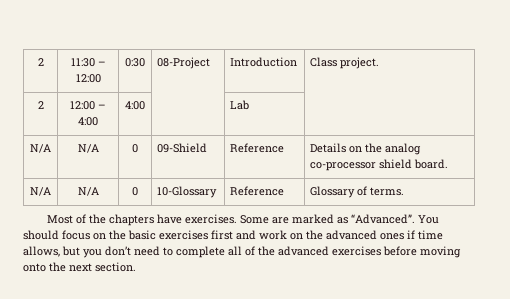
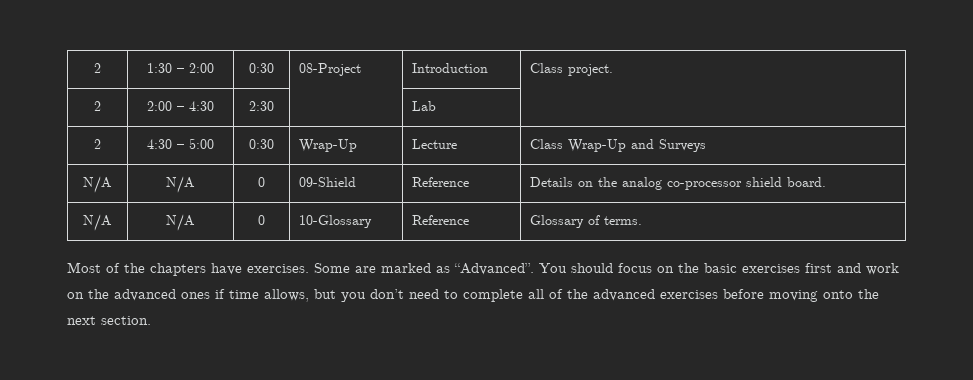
- 2 | 11:30 – 12:00 | 0:30 | 08-Project | Introduction | Class project.
+ 2 | 1:30 – 2:00 | 0:30 | 08-Project | Introduction | Class project.
- 2 | 12:00 – 4:00 | 4:00 | | Lab |
+ 2 | 2:00 – 4:30 | 2:30 | | Lab |
+ 2 | 4:30 – 5:00 | 0:30 | Wrap-Up | Lecture | Class Wrap-Up and Surveys

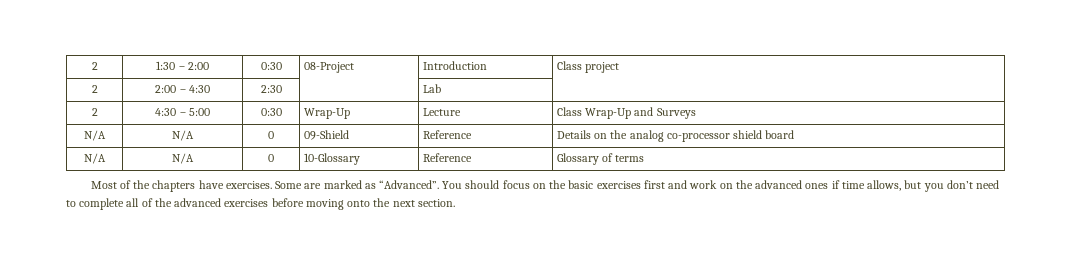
- 2 | 1:30 – 2:00 | 0:30 | 08-Project | Introduction | Class project.
+ 2 | 1:30 – 2:00 | 0:30 | 08-Project | Introduction | Class project
- N/A | N/A | 0 | 09-Shield | Reference | Details on the analog co-processor shield board.
+ N/A | N/A | 0 | 09-Shield | Reference | Details on the analog co-processor shield board
- N/A | N/A | 0 | 10-Glossary | Reference | Glossary of terms.
+ N/A | N/A | 0 | 10-Glossary | Reference | Glossary of terms

